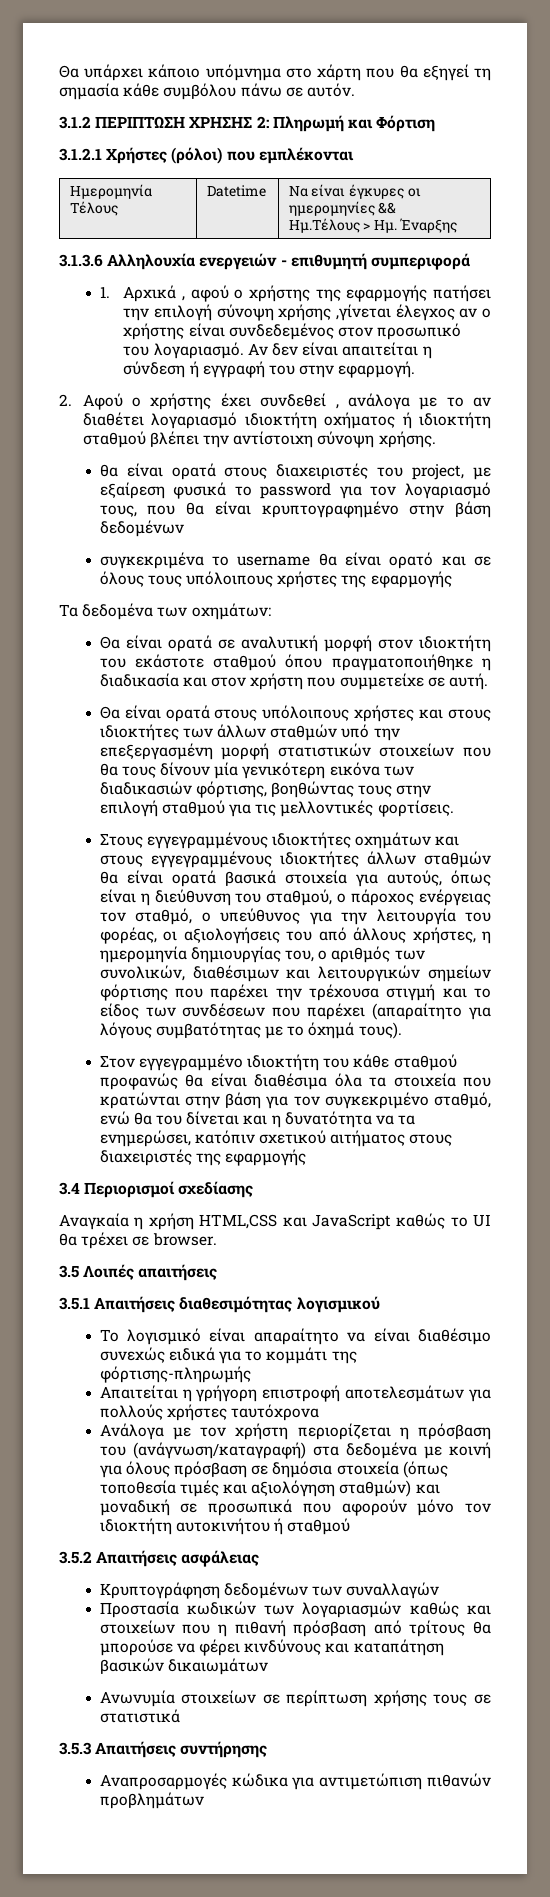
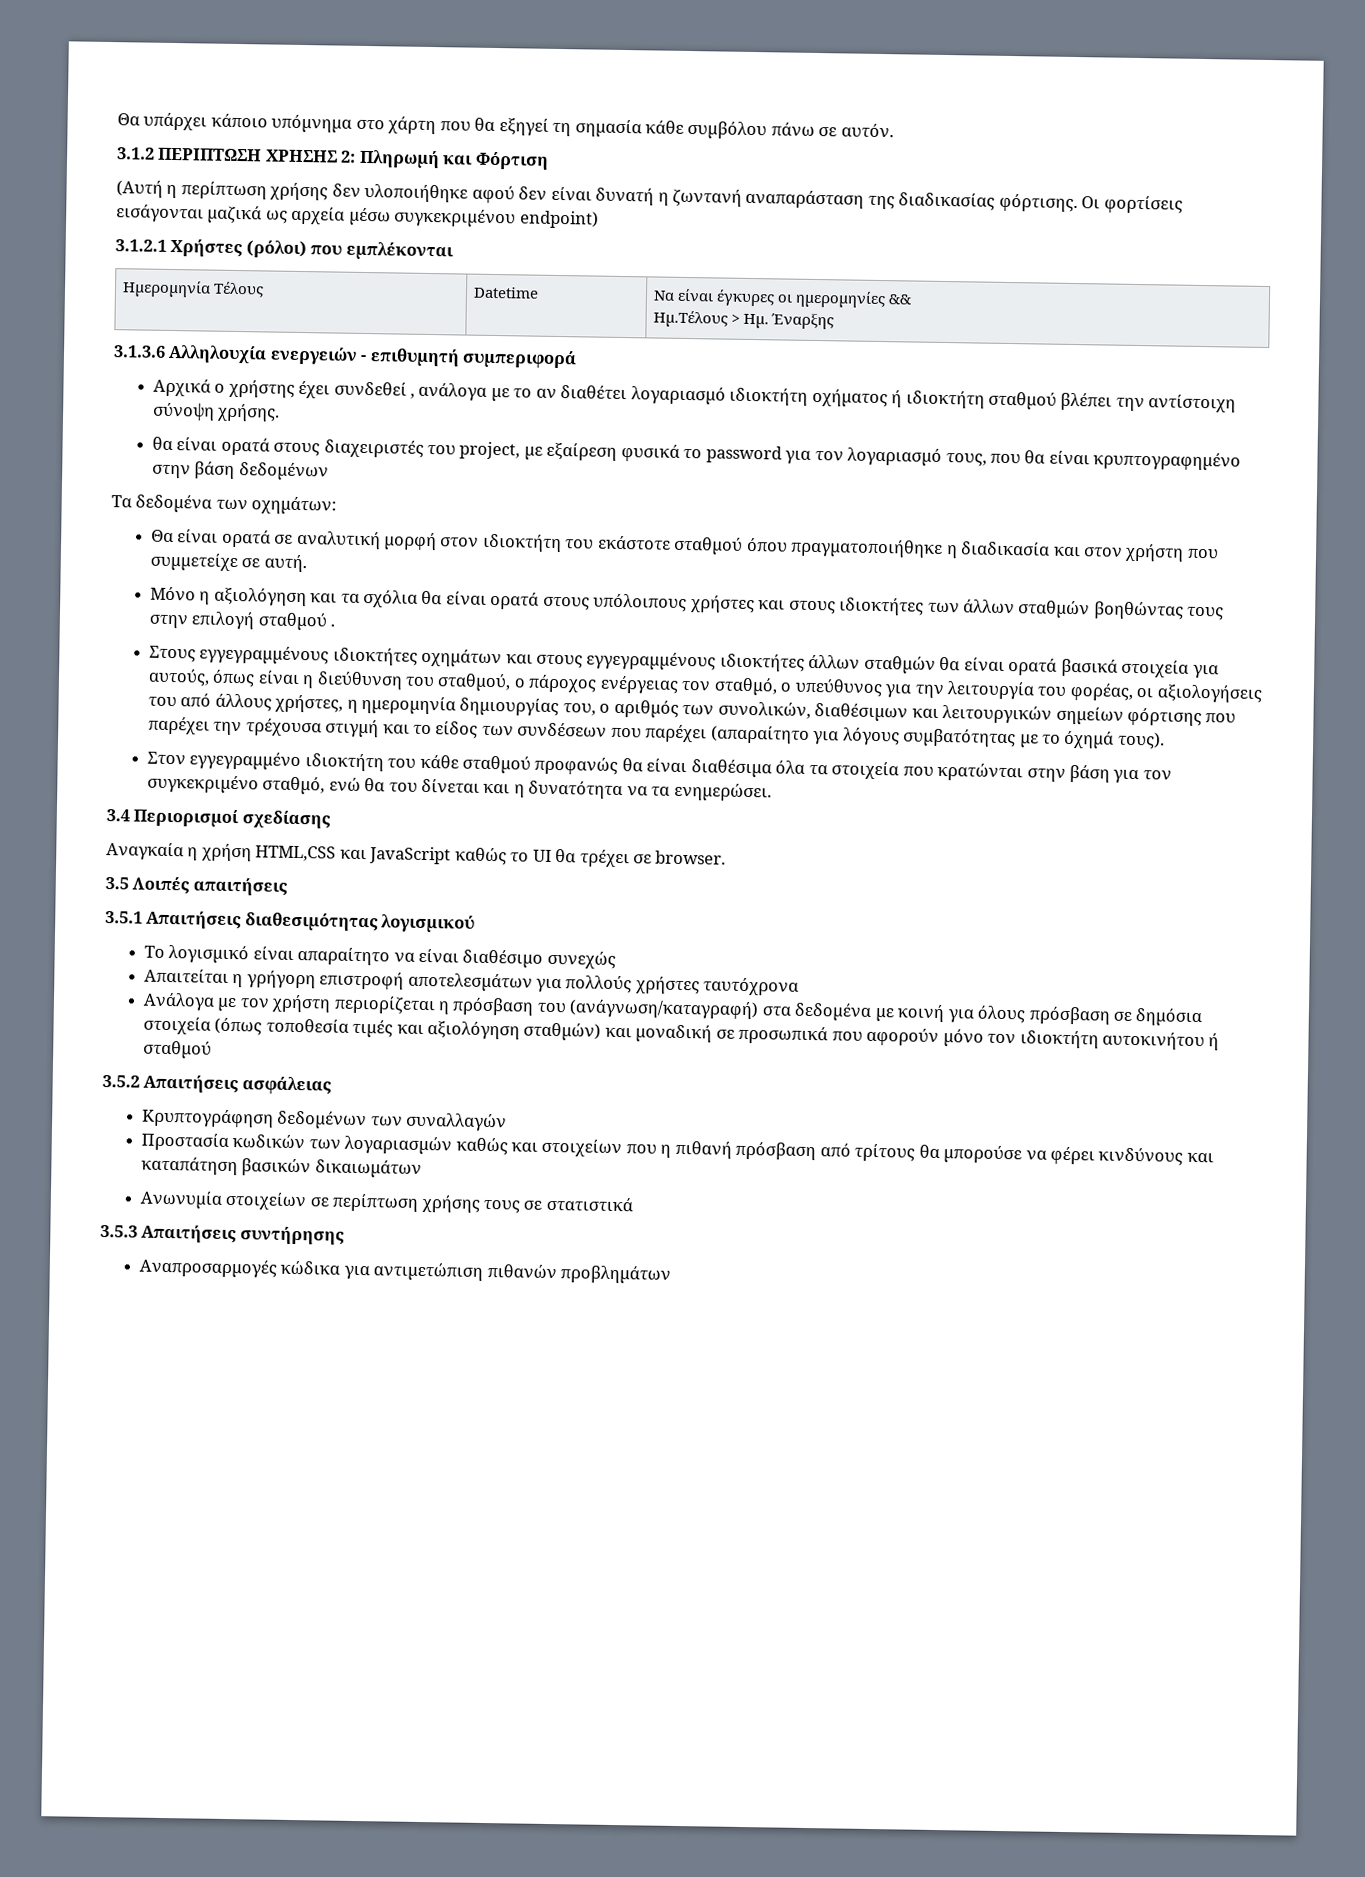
+ (Αυτή η περίπτωση χρήσης δεν υλοποιήθηκε αφού δεν είναι δυνατή η ζωντανή αναπαράσταση της διαδικασίας φόρτισης. Οι φορτίσεις εισάγονται μαζικά ως αρχεία μέσω συγκεκριμένου endpoint)
- 1. Αρχικά , αφού ο χρήστης της εφαρμογής πατήσει την επιλογή σύνοψη χρήσης ,γίνεται έλεγχος αν ο χρήστης είναι συνδεδεμένος στον προσωπικό του λογαριασμό. Αν δεν είναι απαιτείται η σύνδεση ή εγγραφή του στην εφαρμογή.
- 2. Αφού ο χρήστης έχει συνδεθεί , ανάλογα με το αν διαθέτει λογαριασμό ιδιοκτήτη οχήματος ή ιδιοκτήτη σταθμού βλέπει την αντίστοιχη σύνοψη χρήσης.
+ Αρχικά ο χρήστης έχει συνδεθεί , ανάλογα με το αν διαθέτει λογαριασμό ιδιοκτήτη οχήματος ή ιδιοκτήτη σταθμού βλέπει την αντίστοιχη σύνοψη χρήσης.
- συγκεκριμένα το username θα είναι ορατό και σε όλους τους υπόλοιπους χρήστες της εφαρμογής
- Θα είναι ορατά στους υπόλοιπους χρήστες και στους ιδιοκτήτες των άλλων σταθμών υπό την επεξεργασμένη μορφή στατιστικών στοιχείων που θα τους δίνουν μία γενικότερη εικόνα των διαδικασιών φόρτισης, βοηθώντας τους στην επιλογή σταθμού για τις μελλοντικές φορτίσεις.
+ Μόνο η αξιολόγηση και τα σχόλια θα είναι ορατά στους υπόλοιπους χρήστες και στους ιδιοκτήτες των άλλων σταθμών βοηθώντας τους στην επιλογή σταθμού .
- Στον εγγεγραμμένο ιδιοκτήτη του κάθε σταθμού προφανώς θα είναι διαθέσιμα όλα τα στοιχεία που κρατώνται στην βάση για τον συγκεκριμένο σταθμό, ενώ θα του δίνεται και η δυνατότητα να τα ενημερώσει, κατόπιν σχετικού αιτήματος στους διαχειριστές της εφαρμογής
+ Στον εγγεγραμμένο ιδιοκτήτη του κάθε σταθμού προφανώς θα είναι διαθέσιμα όλα τα στοιχεία που κρατώνται στην βάση για τον συγκεκριμένο σταθμό, ενώ θα του δίνεται και η δυνατότητα να τα ενημερώσει.
- Το λογισμικό είναι απαραίτητο να είναι διαθέσιμο συνεχώς ειδικά για το κομμάτι της φόρτισης-πληρωμής
+ Το λογισμικό είναι απαραίτητο να είναι διαθέσιμο συνεχώς

